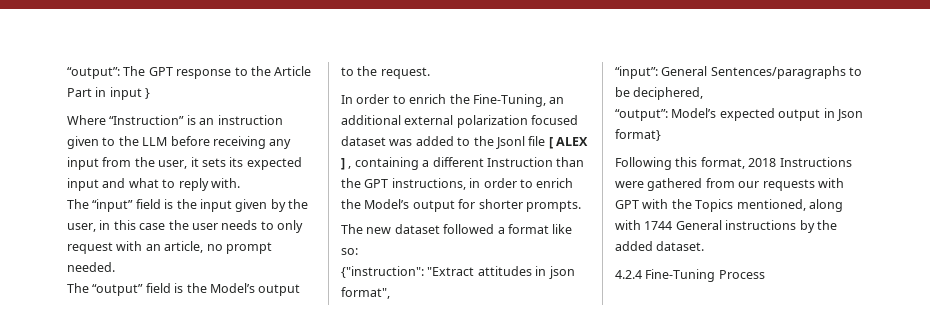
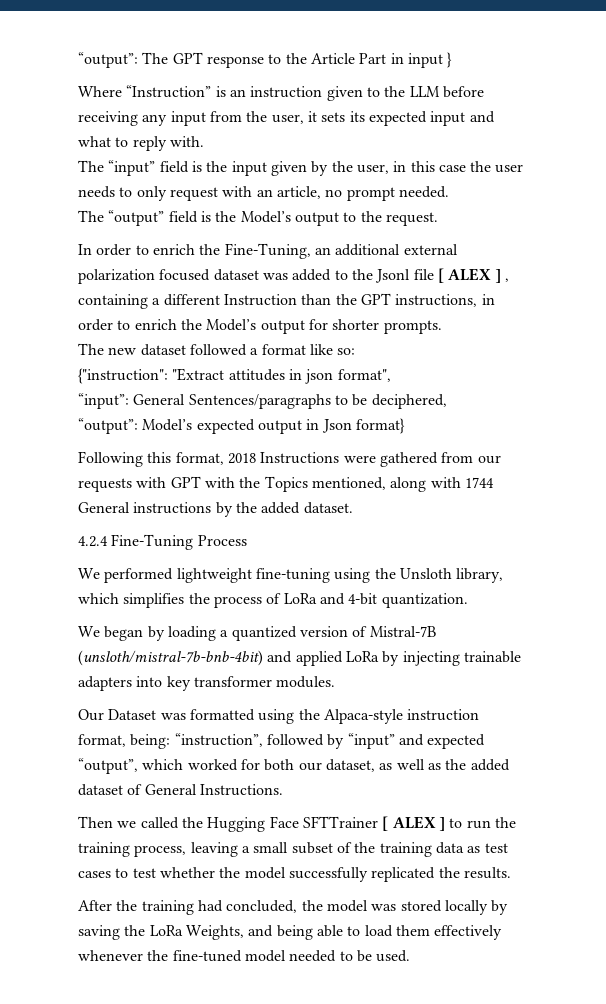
+ We performed lightweight fine-tuning using the Unsloth library, which simplifies the process of LoRa and 4-bit quantization.
+ We began by loading a quantized version of Mistral-7B (unsloth/mistral-7b-bnb-4bit) and applied LoRa by injecting trainable adapters into key transformer modules.
+ Our Dataset was formatted using the Alpaca-style instruction format, being: “instruction”, followed by “input” and expected “output”, which worked for both our dataset, as well as the added dataset of General Instructions.
+ Then we called the Hugging Face SFTTrainer [ ALEX ] to run the training process, leaving a small subset of the training data as test cases to test whether the model successfully replicated the results.
+ After the training had concluded, the model was stored locally by saving the LoRa Weights, and being able to load them effectively whenever the fine-tuned model needed to be used.

